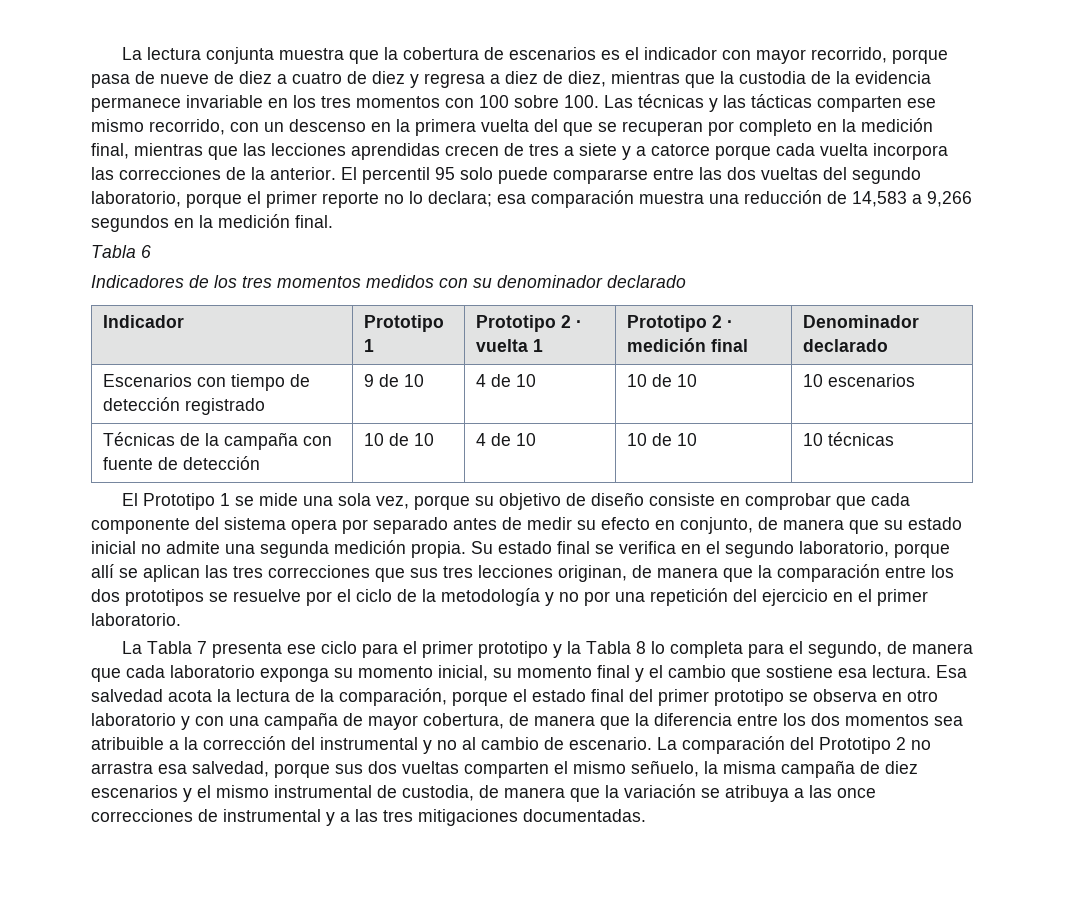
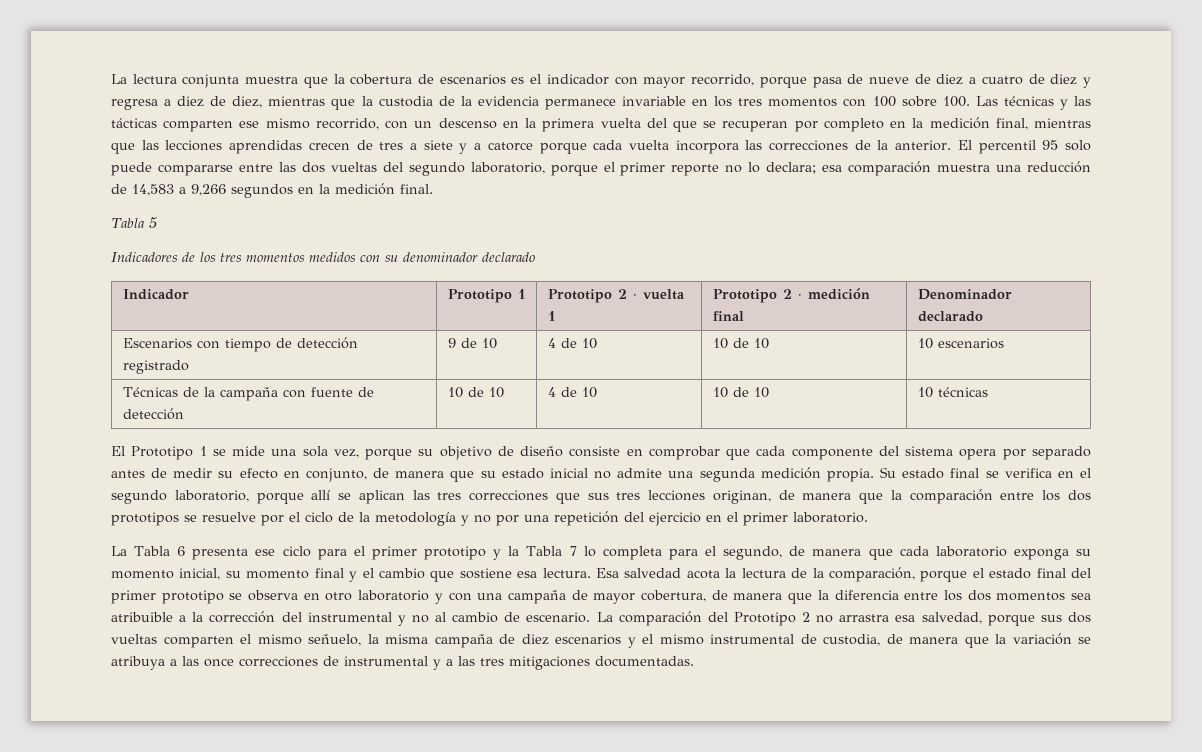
- Tabla 6
+ Tabla 5
- La Tabla 7 presenta ese ciclo para el primer prototipo y la Tabla 8 lo completa para el segundo, de manera que cada laboratorio exponga su momento inicial, su momento final y el cambio que sostiene esa lectura.
+ La Tabla 6 presenta ese ciclo para el primer prototipo y la Tabla 7 lo completa para el segundo, de manera que cada laboratorio exponga su momento inicial, su momento final y el cambio que sostiene esa lectura.

